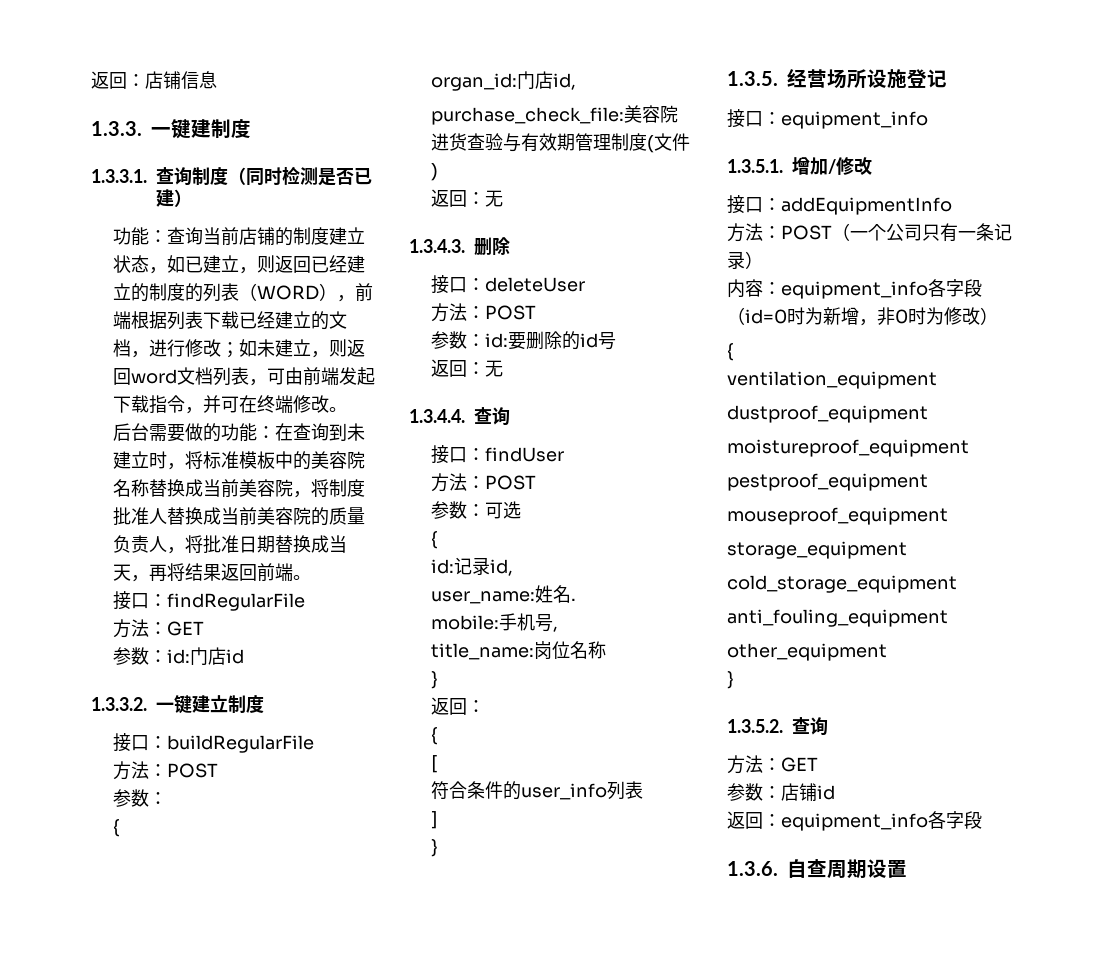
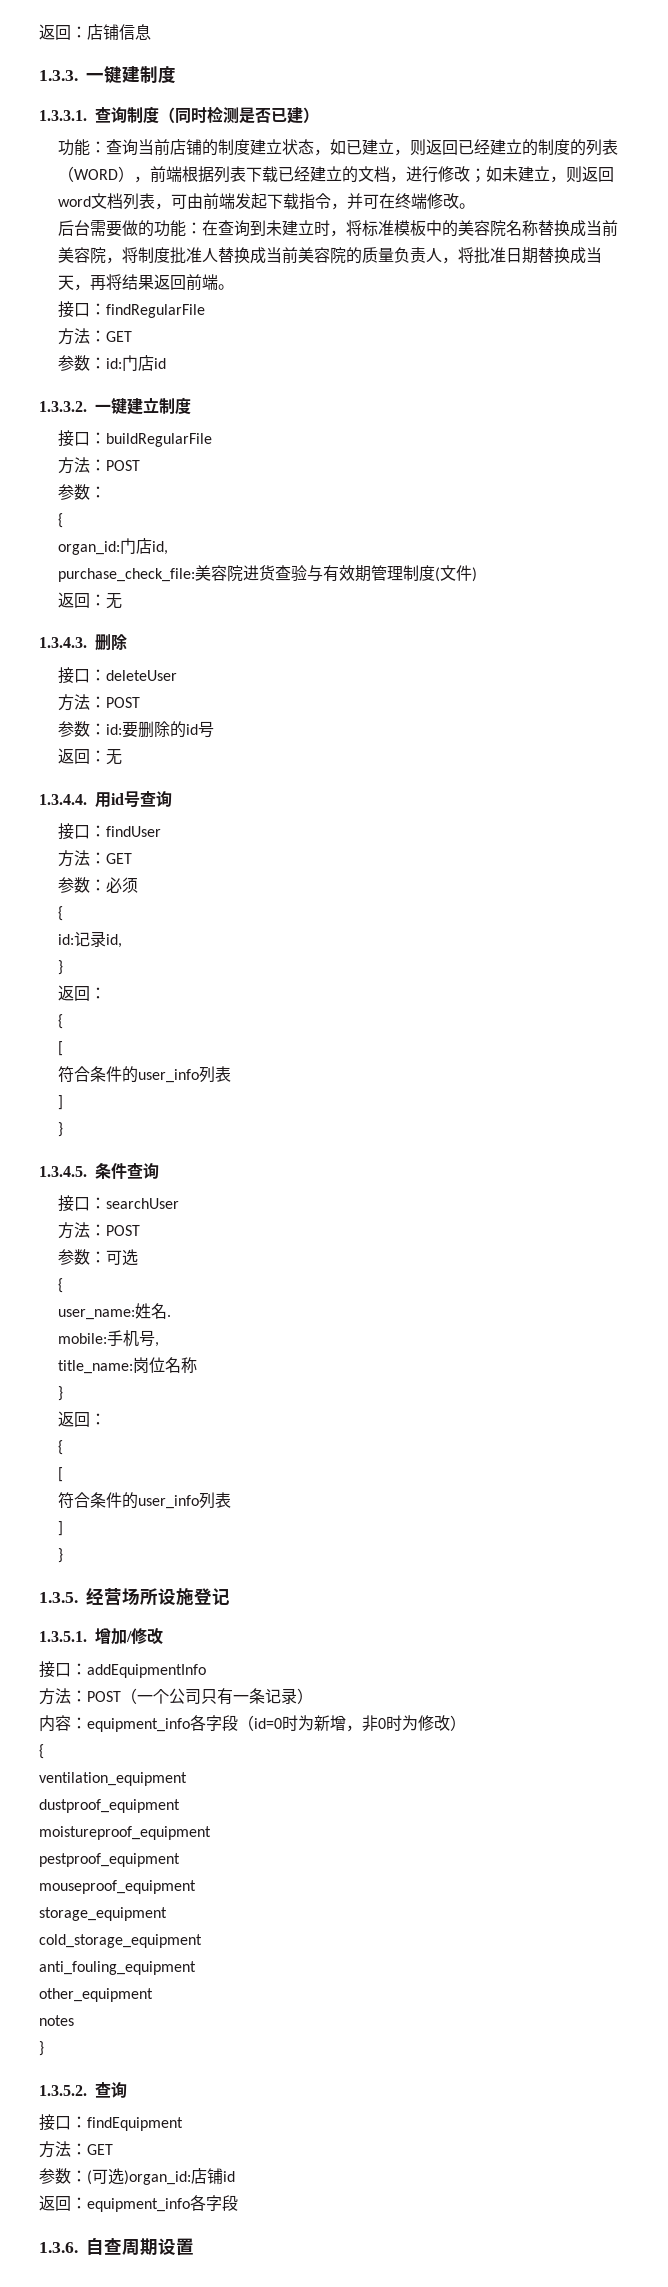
- 1.3.4.4.查询
+ 1.3.4.4.用id号查询
  接口：findUser
+ 方法：GET
+ 参数：必须
+ {
+ id:记录id,
+ }
+ 返回：
+ {
+ [
+ 符合条件的user_info列表
+ ]
+ }
+ 1.3.4.5.条件查询
+ 接口：searchUser
- id:记录id,
- 接口：equipment_info
+ notes
  1.3.5.2.查询
+ 接口：findEquipment
  方法：GET
- 参数：店铺id
+ 参数：(可选)organ_id:店铺id

